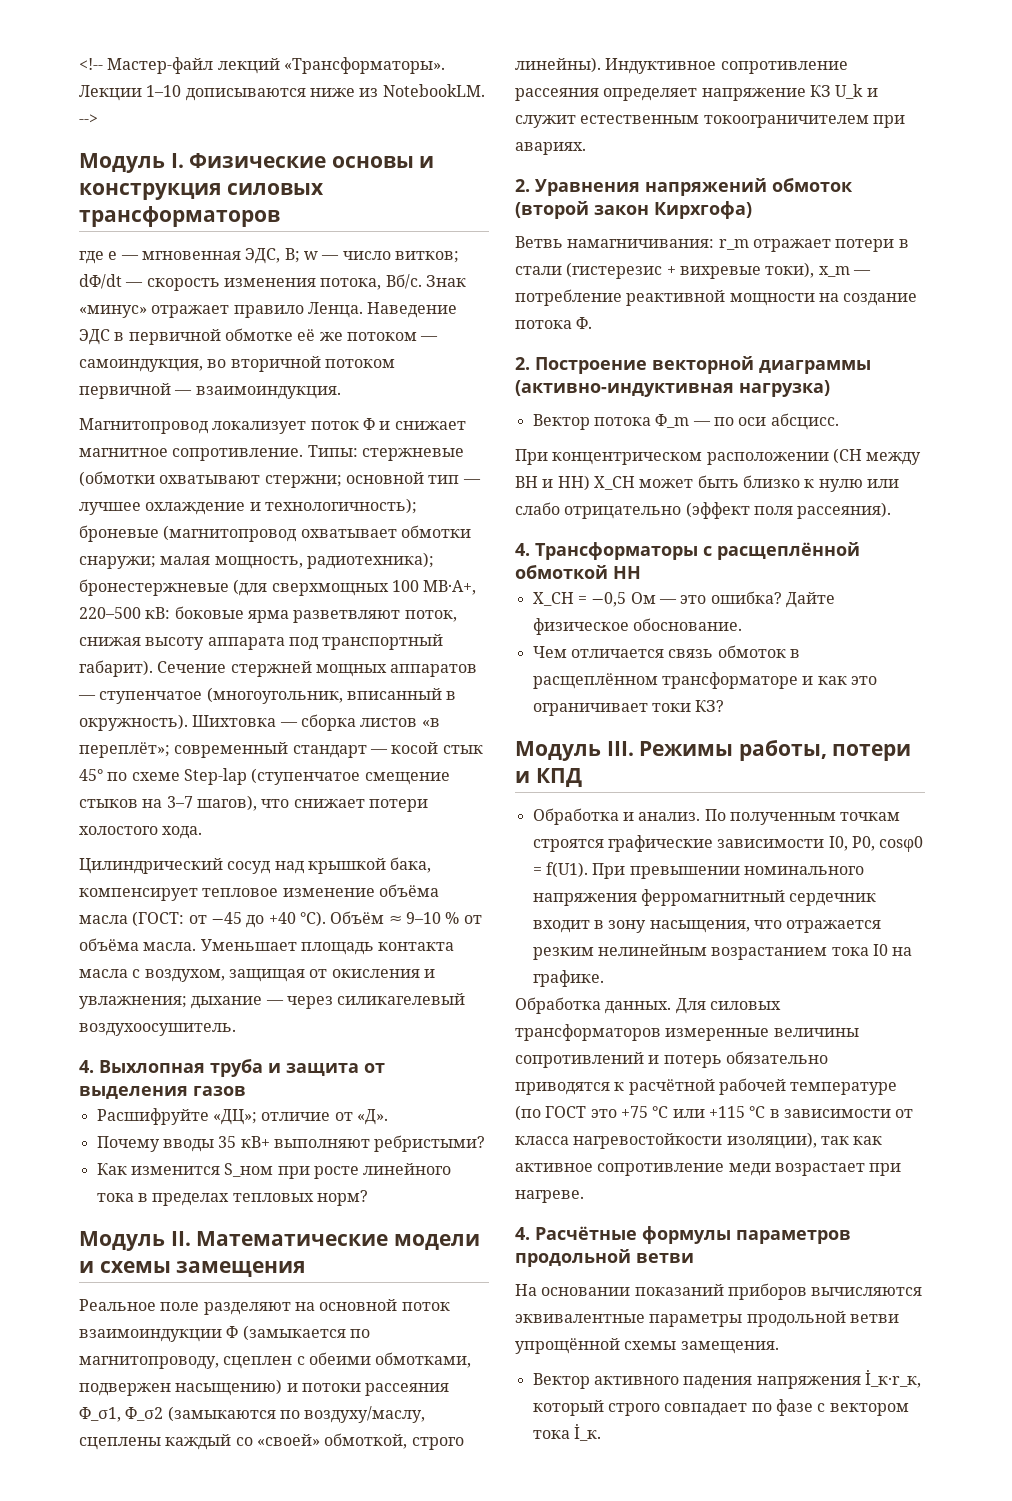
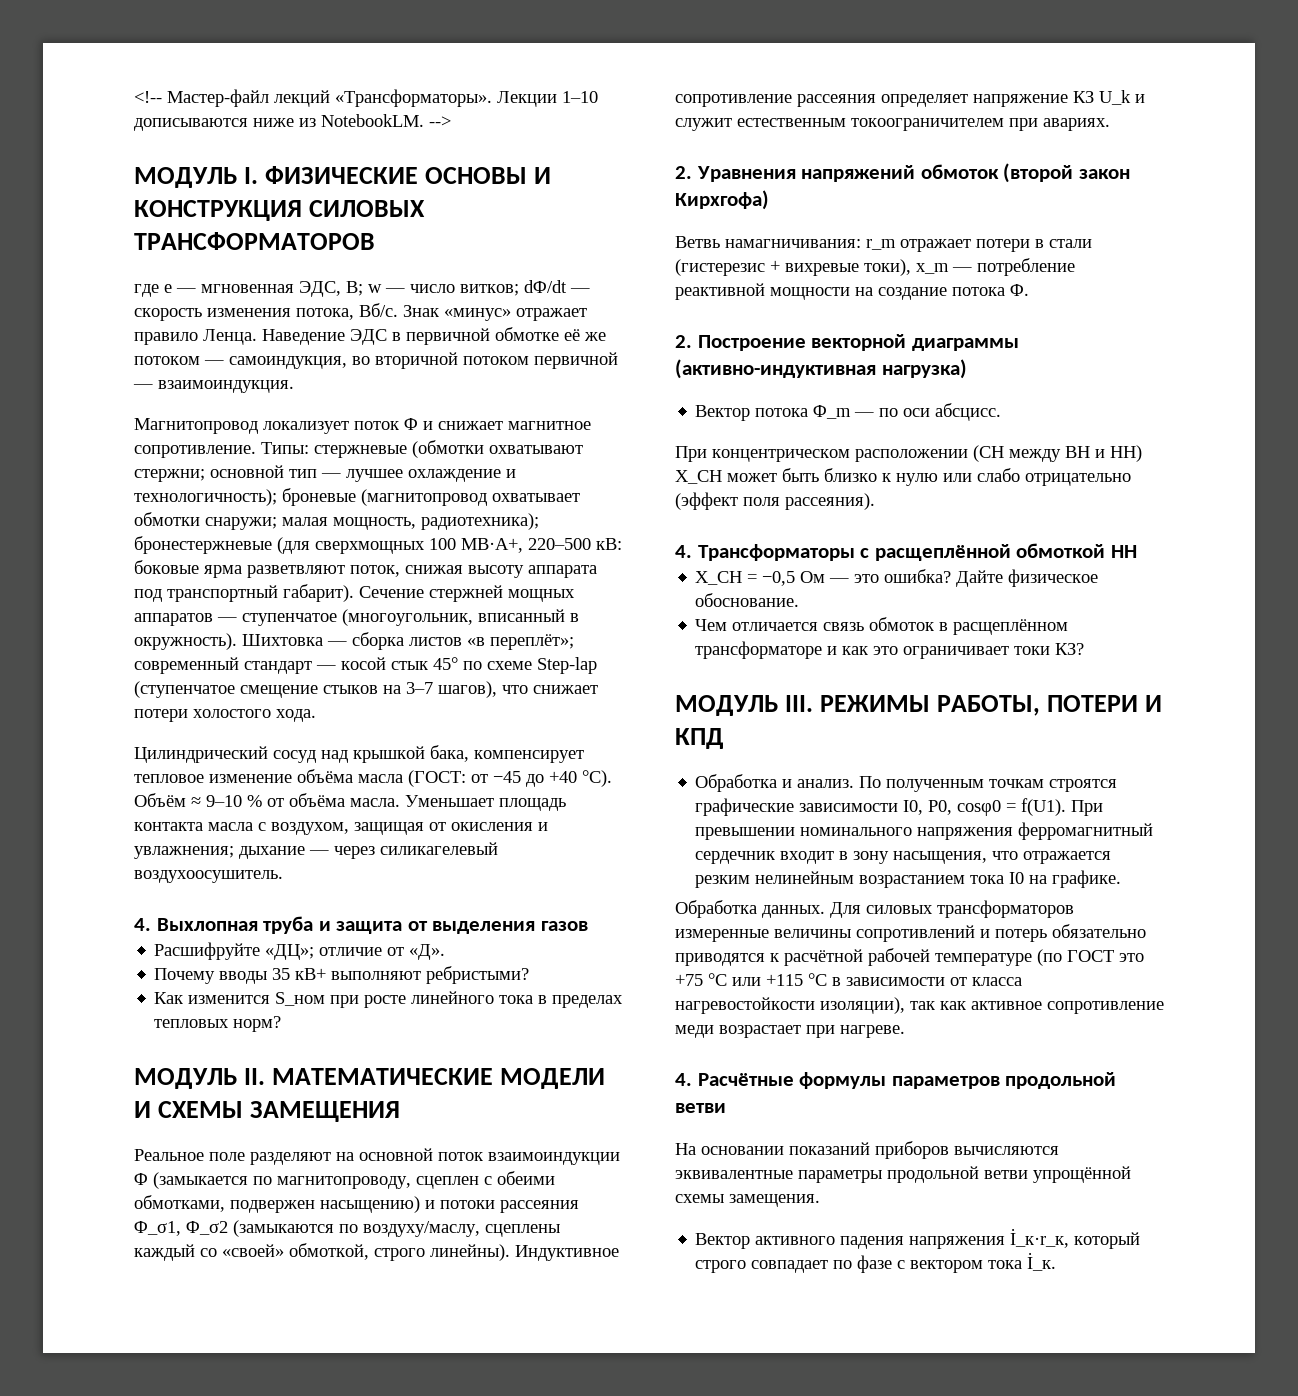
- Модуль I. Физические основы и конструкция силовых трансформаторов
+ МОДУЛЬ I. ФИЗИЧЕСКИЕ ОСНОВЫ И КОНСТРУКЦИЯ СИЛОВЫХ ТРАНСФОРМАТОРОВ
- Модуль II. Математические модели и схемы замещения
+ МОДУЛЬ II. МАТЕМАТИЧЕСКИЕ МОДЕЛИ И СХЕМЫ ЗАМЕЩЕНИЯ
- Модуль III. Режимы работы, потери и КПД
+ МОДУЛЬ III. РЕЖИМЫ РАБОТЫ, ПОТЕРИ И КПД

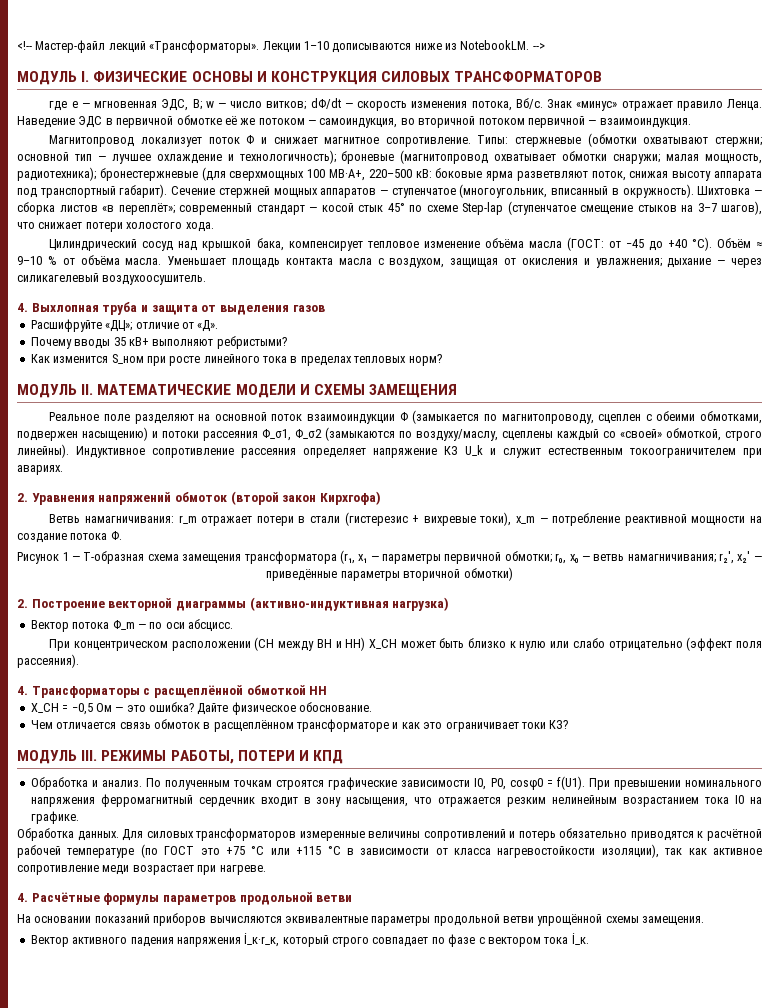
+ Рисунок 1 — Т-образная схема замещения трансформатора (r₁, x₁ — параметры первичной обмотки; r₀, x₀ — ветвь намагничивания; r₂′, x₂′ — приведённые параметры вторичной обмотки)

